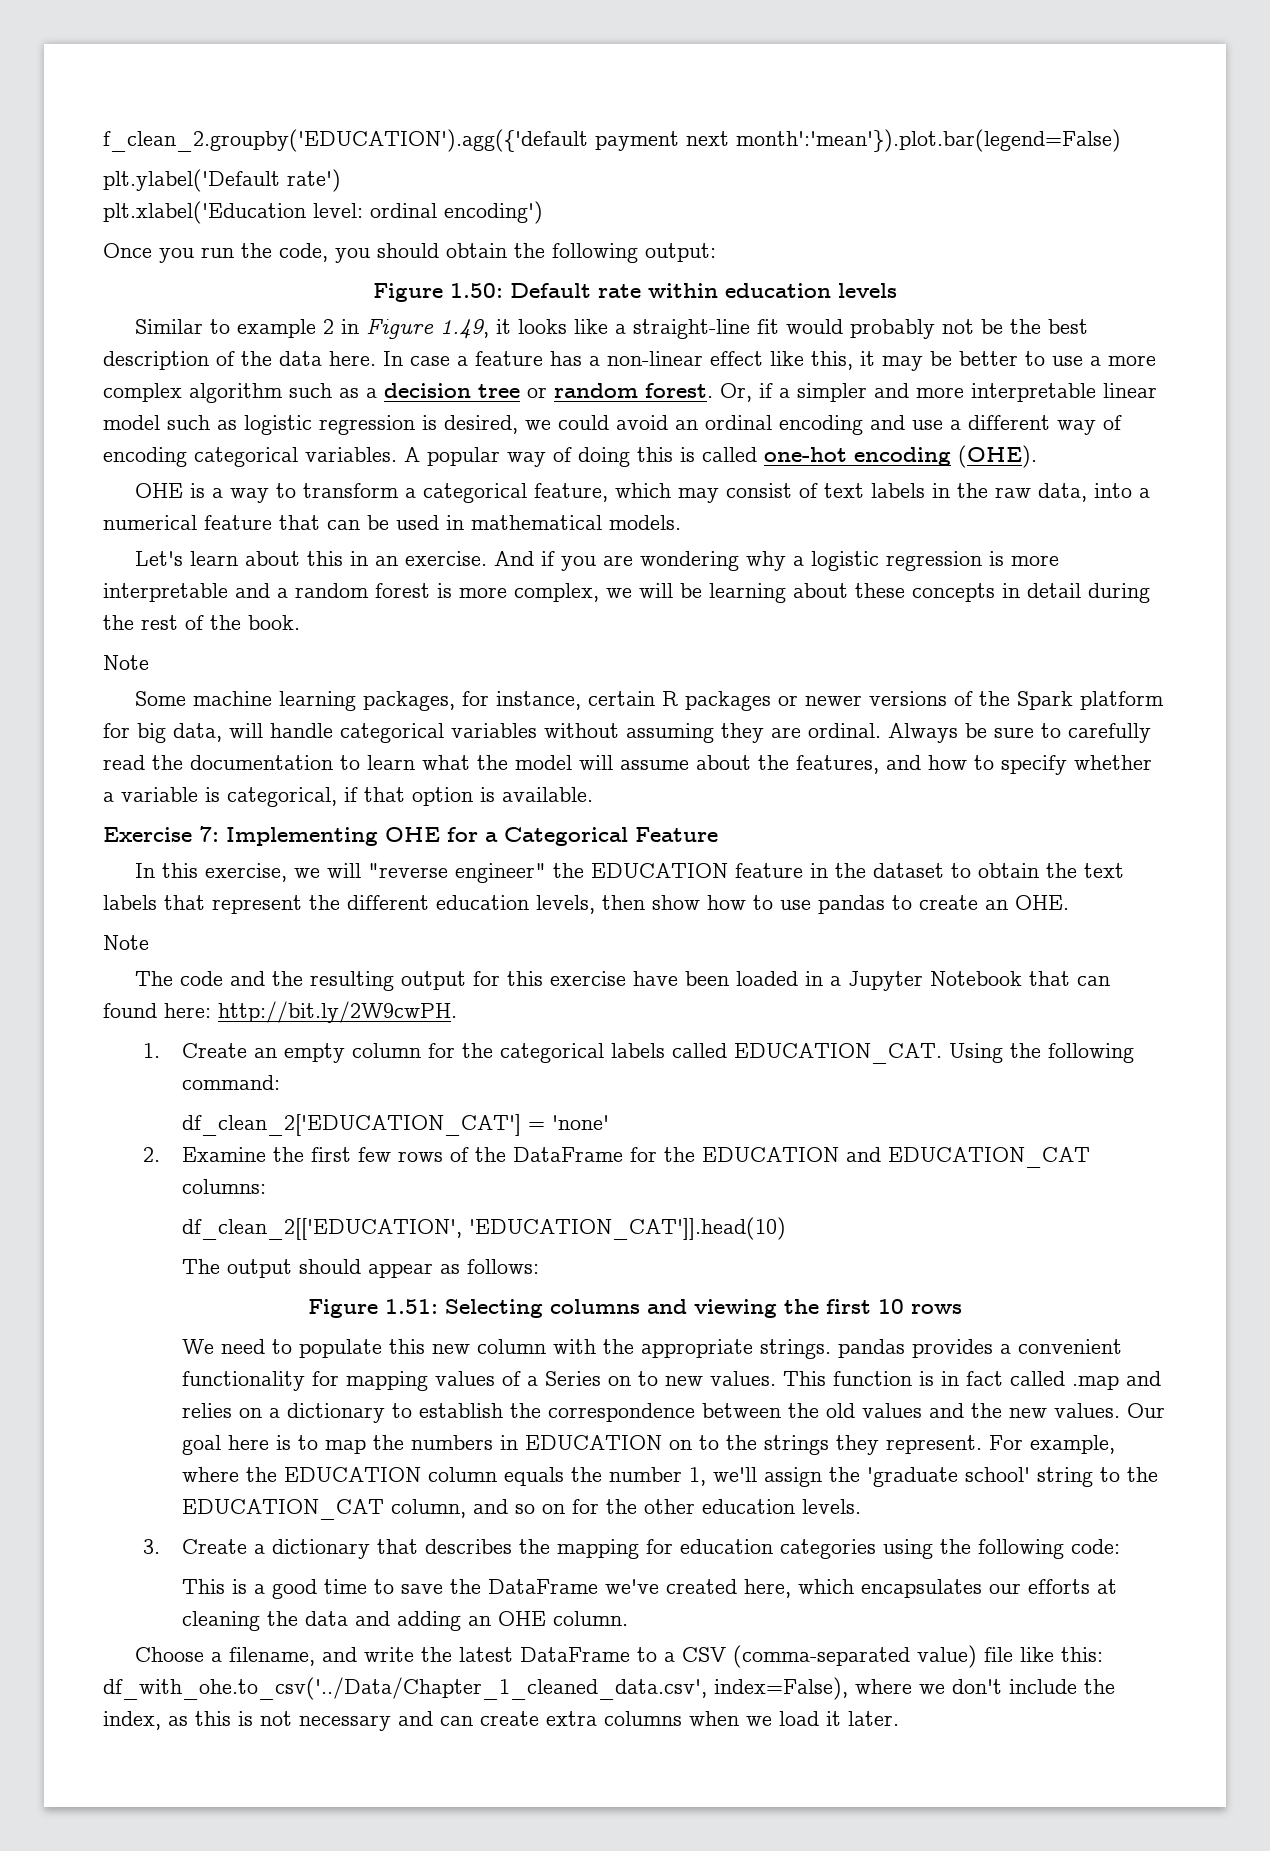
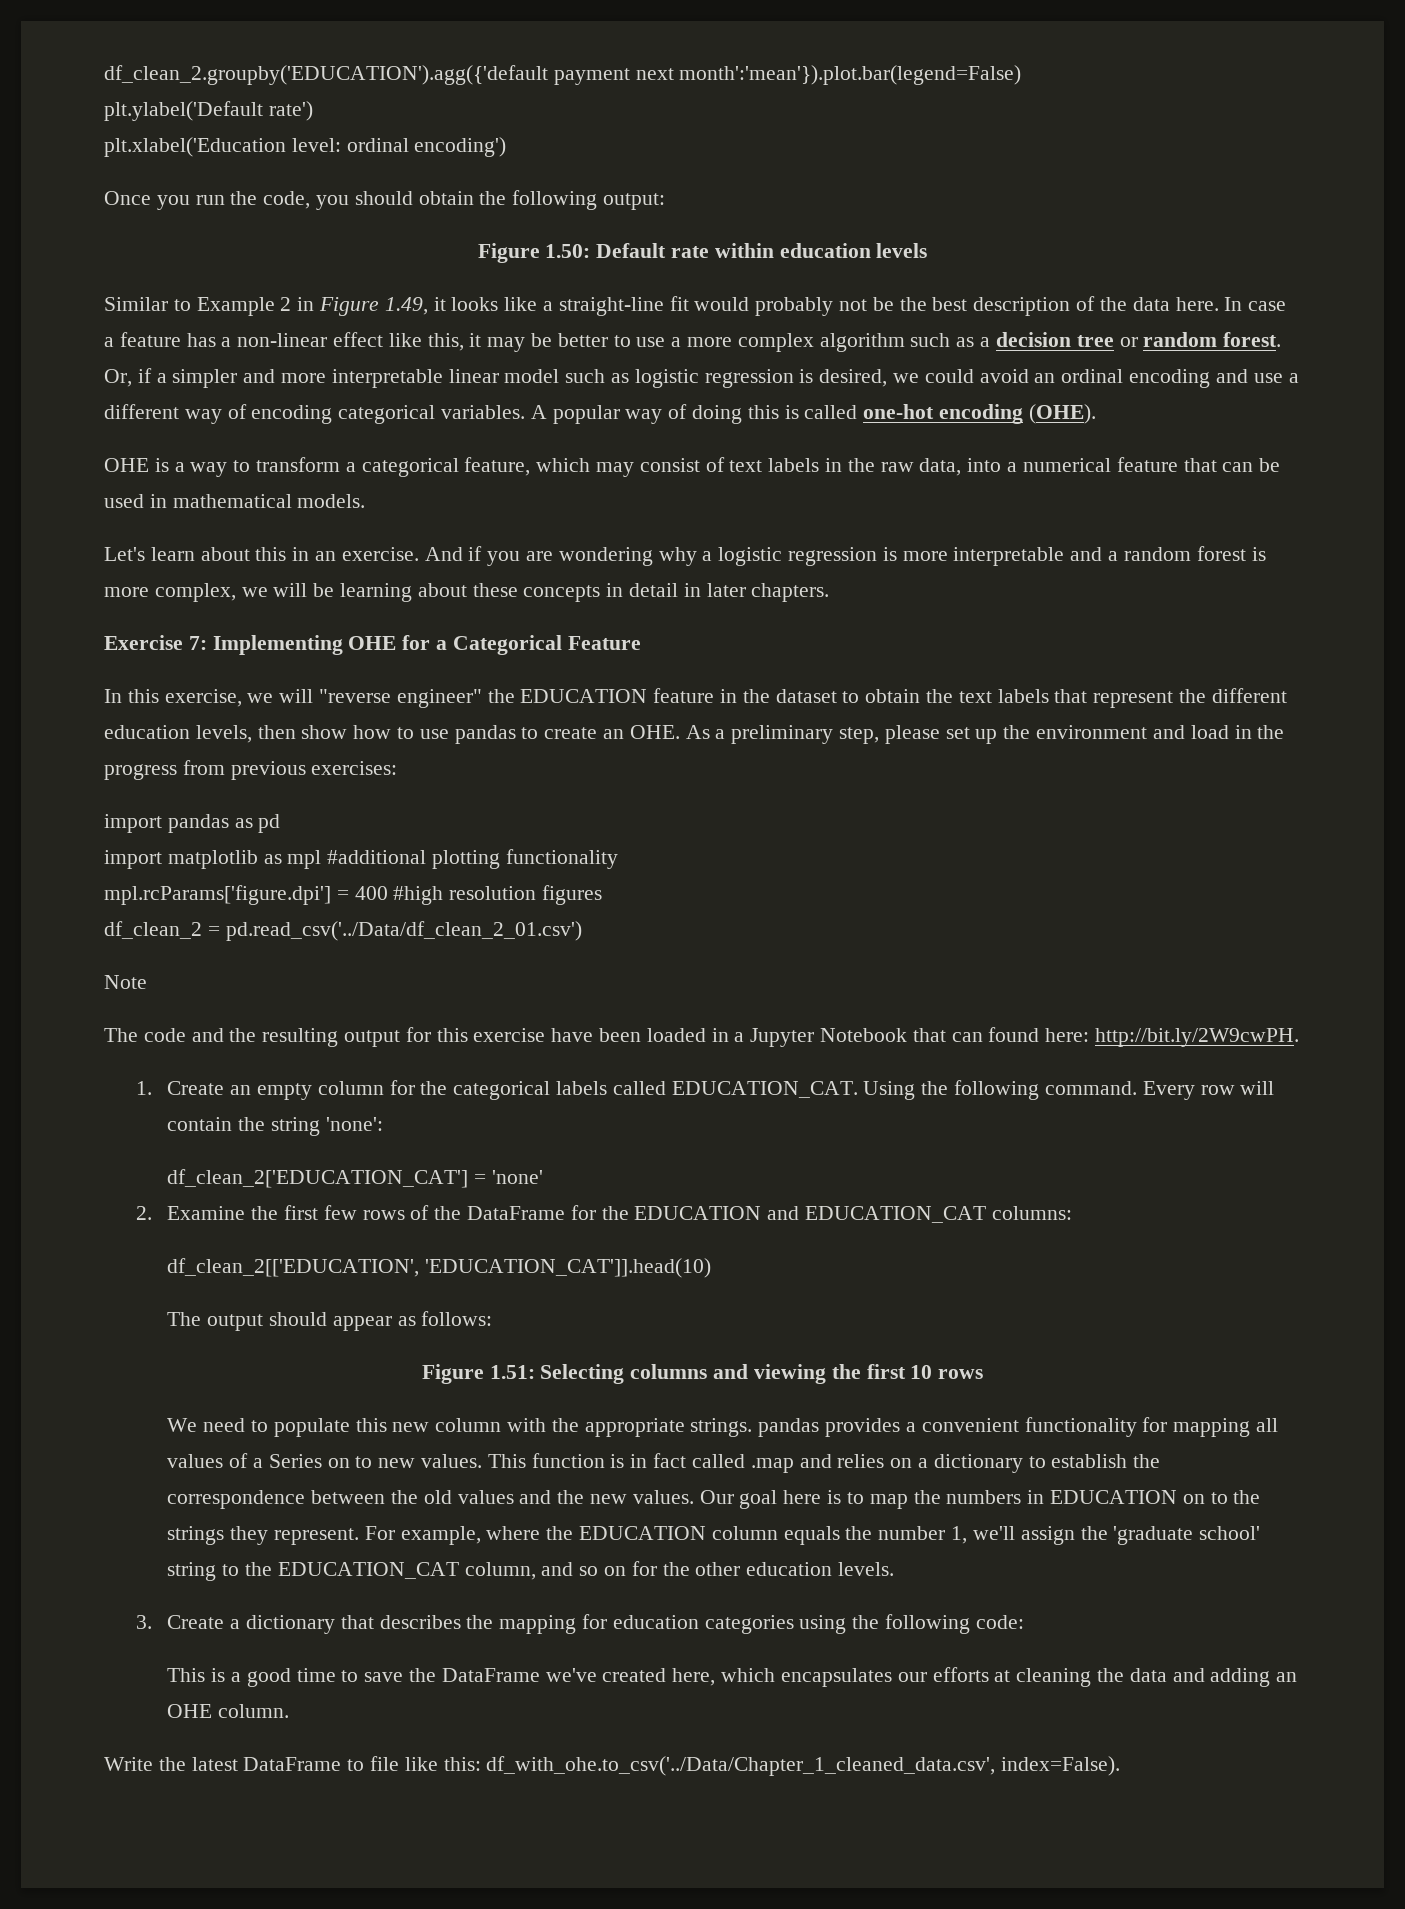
- f_clean_2.groupby('EDUCATION').agg({'default payment next month':'mean'}).plot.bar(legend=False)
+ df_clean_2.groupby('EDUCATION').agg({'default payment next month':'mean'}).plot.bar(legend=False)
- Similar to example 2 in Figure 1.49, it looks like a straight-line fit would probably not be the best description of the data here.
+ Similar to Example 2 in Figure 1.49, it looks like a straight-line fit would probably not be the best description of the data here.
- And if you are wondering why a logistic regression is more interpretable and a random forest is more complex, we will be learning about these concepts in detail during the rest of the book.
- Note
- Some machine learning packages, for instance, certain R packages or newer versions of the Spark platform for big data, will handle categorical variables without assuming they are ordinal. Always be sure to carefully read the documentation to learn what the model will assume about the features, and how to specify whether a variable is categorical, if that option is available.
+ And if you are wondering why a logistic regression is more interpretable and a random forest is more complex, we will be learning about these concepts in detail in later chapters.
- In this exercise, we will "reverse engineer" the EDUCATION feature in the dataset to obtain the text labels that represent the different education levels, then show how to use pandas to create an OHE.
+ In this exercise, we will "reverse engineer" the EDUCATION feature in the dataset to obtain the text labels that represent the different education levels, then show how to use pandas to create an OHE. As a preliminary step, please set up the environment and load in the progress from previous exercises:
+ import pandas as pd
+ import matplotlib as mpl #additional plotting functionality
+ mpl.rcParams['figure.dpi'] = 400 #high resolution figures
+ df_clean_2 = pd.read_csv('../Data/df_clean_2_01.csv')
- Using the following command:
+ Using the following command. Every row will contain the string 'none':
- We need to populate this new column with the appropriate strings. pandas provides a convenient functionality for mapping values of a Series on to new values.
+ We need to populate this new column with the appropriate strings. pandas provides a convenient functionality for mapping all values of a Series on to new values.
- Choose a filename, and write the latest DataFrame to a CSV (comma-separated value) file like this: df_with_ohe.to_csv('../Data/Chapter_1_cleaned_data.csv', index=False), where we don't include the index, as this is not necessary and can create extra columns when we load it later.
+ Write the latest DataFrame to file like this: df_with_ohe.to_csv('../Data/Chapter_1_cleaned_data.csv', index=False).

